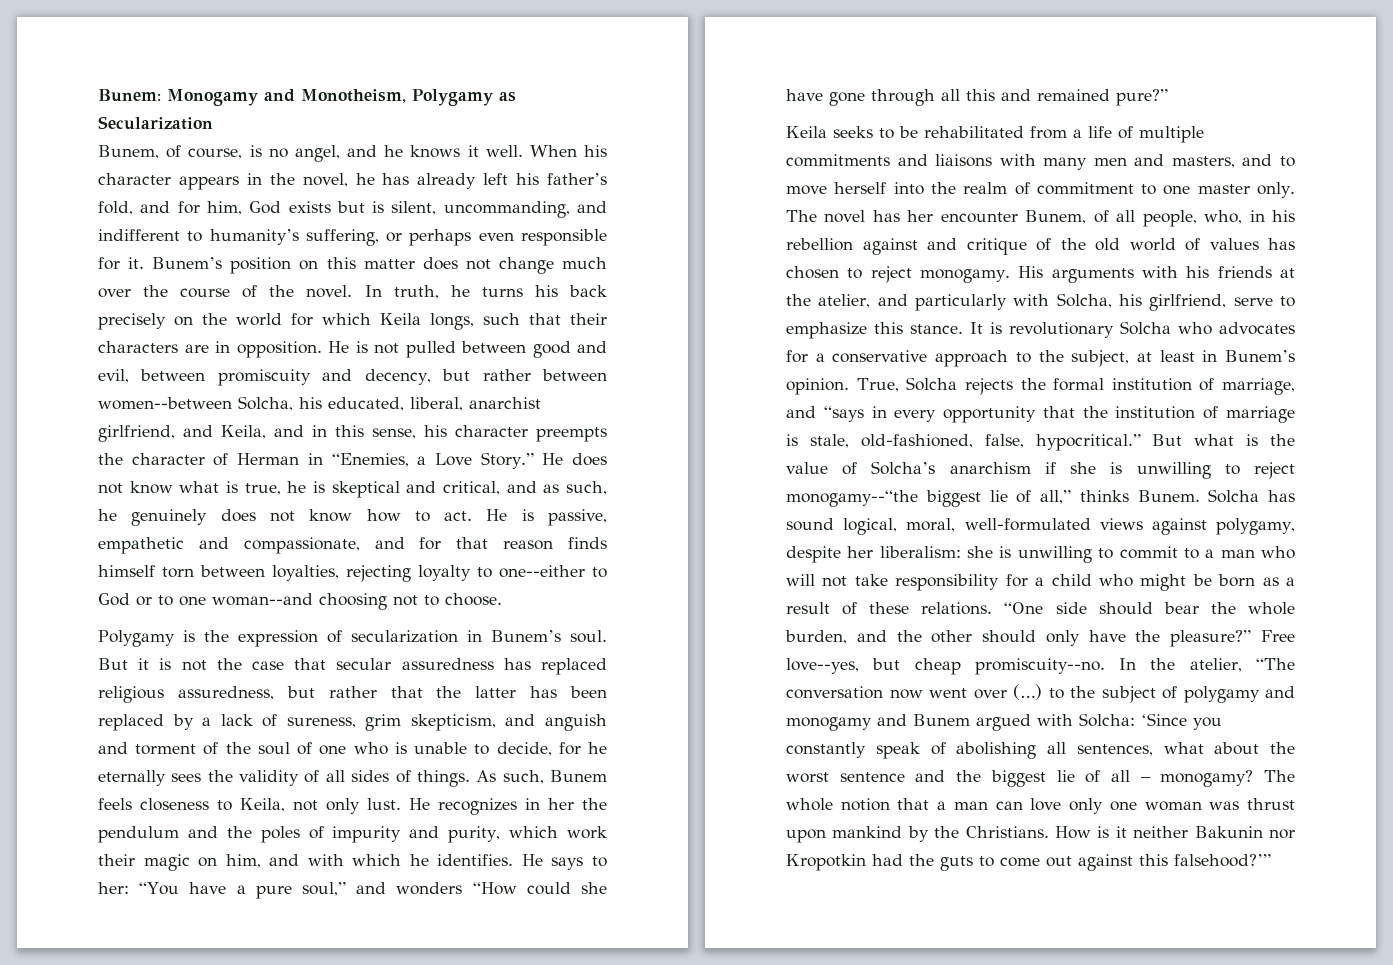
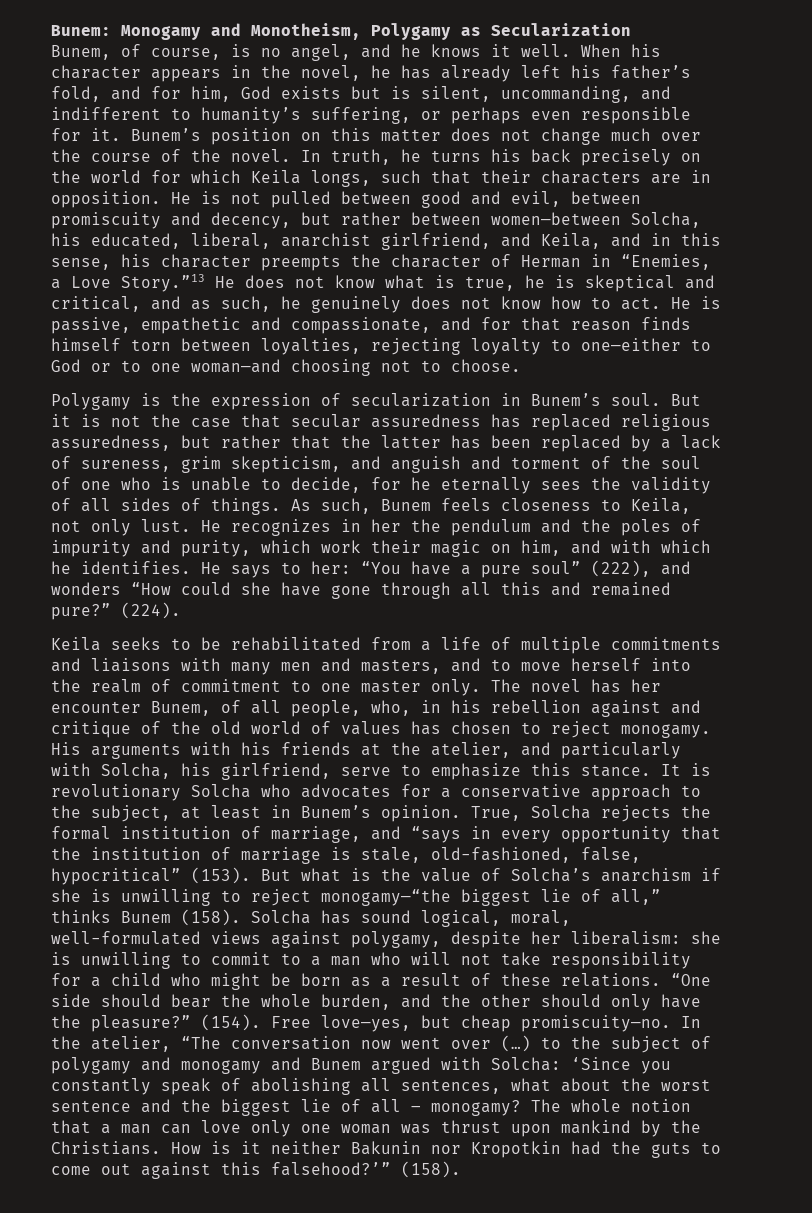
- He is not pulled between good and evil, between promiscuity and decency, but rather between women--between Solcha, his educated, liberal, anarchist girlfriend, and Keila, and in this sense, his character preempts the character of Herman in “Enemies, a Love Story.” He does not know what is true, he is skeptical and critical, and as such, he genuinely does not know how to act.
+ He is not pulled between good and evil, between promiscuity and decency, but rather between women—between Solcha, his educated, liberal, anarchist girlfriend, and Keila, and in this sense, his character preempts the character of Herman in “Enemies, a Love Story.”13 He does not know what is true, he is skeptical and critical, and as such, he genuinely does not know how to act.
- He is passive, empathetic and compassionate, and for that reason finds himself torn between loyalties, rejecting loyalty to one--either to God or to one woman--and choosing not to choose.
+ He is passive, empathetic and compassionate, and for that reason finds himself torn between loyalties, rejecting loyalty to one—either to God or to one woman—and choosing not to choose.
- He says to her: “You have a pure soul,” and wonders “How could she have gone through all this and remained pure?”
+ He says to her: “You have a pure soul” (222), and wonders “How could she have gone through all this and remained pure?” (224).
- True, Solcha rejects the formal institution of marriage, and “says in every opportunity that the institution of marriage is stale, old-fashioned, false, hypocritical.”
+ True, Solcha rejects the formal institution of marriage, and “says in every opportunity that the institution of marriage is stale, old-fashioned, false, hypocritical” (153).
- But what is the value of Solcha’s anarchism if she is unwilling to reject monogamy--“the biggest lie of all,” thinks Bunem.
+ But what is the value of Solcha’s anarchism if she is unwilling to reject monogamy—“the biggest lie of all,” thinks Bunem (158).
- Free love--yes, but cheap promiscuity--no.
+ (154). Free love—yes, but cheap promiscuity—no.
- How is it neither Bakunin nor Kropotkin had the guts to come out against this falsehood?’”
+ How is it neither Bakunin nor Kropotkin had the guts to come out against this falsehood?’” (158).

